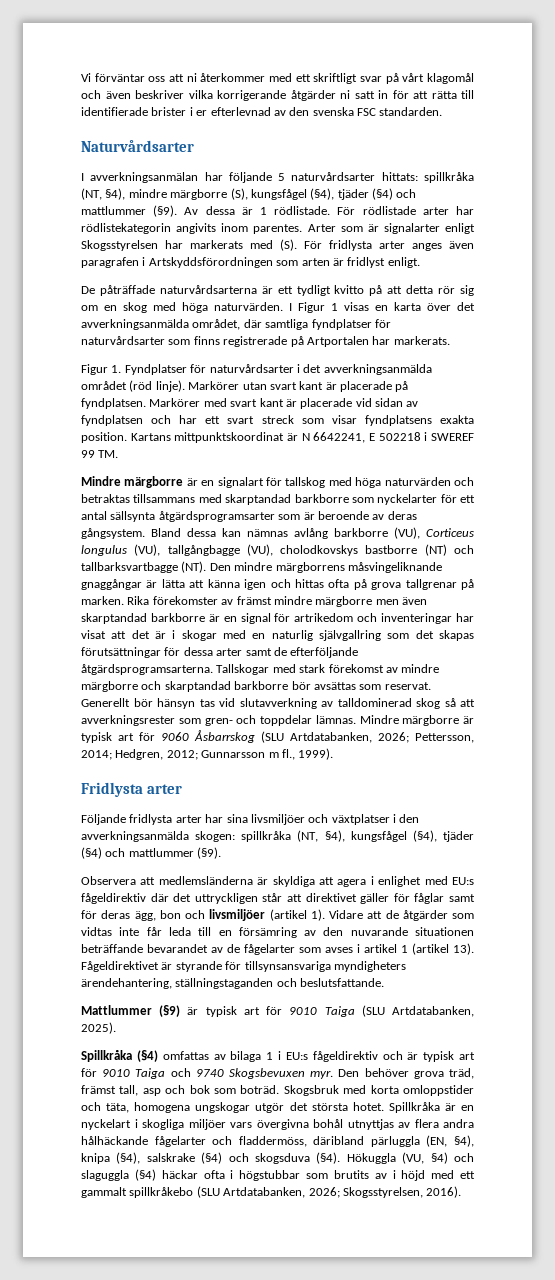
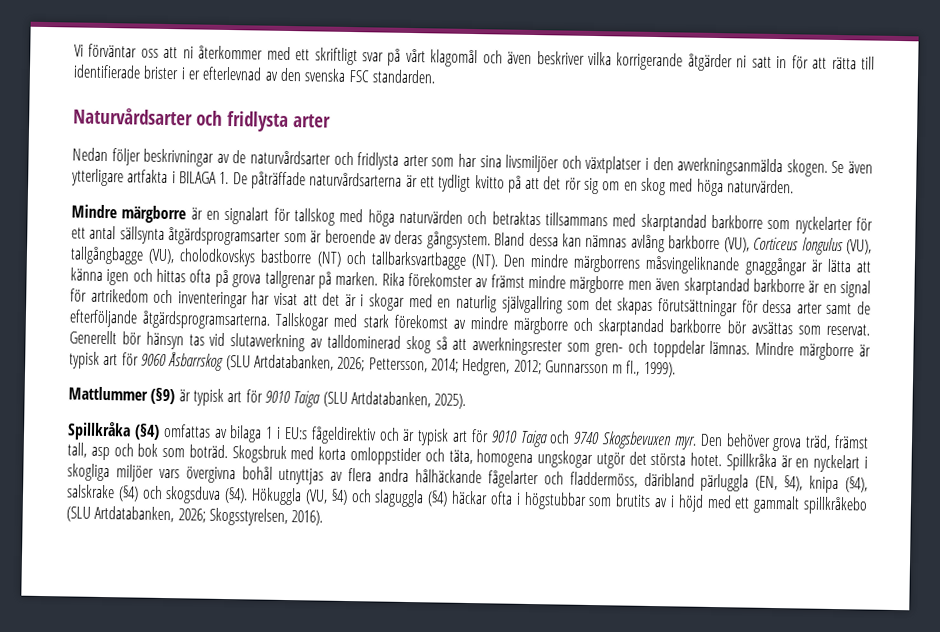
- Naturvårdsarter
- I avverkningsanmälan har följande 5 naturvårdsarter hittats: spillkråka (NT, §4), mindre märgborre (S), kungsfågel (§4), tjäder (§4) och mattlummer (§9). Av dessa är 1 rödlistade. För rödlistade arter har rödlistekategorin angivits inom parentes. Arter som är signalarter enligt Skogsstyrelsen har markerats med (S). För fridlysta arter anges även paragrafen i Artskyddsförordningen som arten är fridlyst enligt.
- De påträffade naturvårdsarterna är ett tydligt kvitto på att detta rör sig om en skog med höga naturvärden. I Figur 1 visas en karta över det avverkningsanmälda området, där samtliga fyndplatser för naturvårdsarter som finns registrerade på Artportalen har markerats.
- Figur 1. Fyndplatser för naturvårdsarter i det avverkningsanmälda området (röd linje). Markörer utan svart kant är placerade på fyndplatsen. Markörer med svart kant är placerade vid sidan av fyndplatsen och har ett svart streck som visar fyndplatsens exakta position. Kartans mittpunktskoordinat är N 6642241, E 502218 i SWEREF 99 TM.
+ Naturvårdsarter och fridlysta arter
+ Nedan följer beskrivningar av de naturvårdsarter och fridlysta arter som har sina livsmiljöer och växtplatser i den avverkningsanmälda skogen. Se även ytterligare artfakta i BILAGA 1. De påträffade naturvårdsarterna är ett tydligt kvitto på att det rör sig om en skog med höga naturvärden.
- Fridlysta arter
- Följande fridlysta arter har sina livsmiljöer och växtplatser i den avverkningsanmälda skogen: spillkråka (NT, §4), kungsfågel (§4), tjäder (§4) och mattlummer (§9).
- Observera att medlemsländerna är skyldiga att agera i enlighet med EU:s fågeldirektiv där det uttryckligen står att direktivet gäller för fåglar samt för deras ägg, bon och livsmiljöer (artikel 1). Vidare att de åtgärder som vidtas inte får leda till en försämring av den nuvarande situationen beträffande bevarandet av de fågelarter som avses i artikel 1 (artikel 13). Fågeldirektivet är styrande för tillsynsansvariga myndigheters ärendehantering, ställningstaganden och beslutsfattande.

